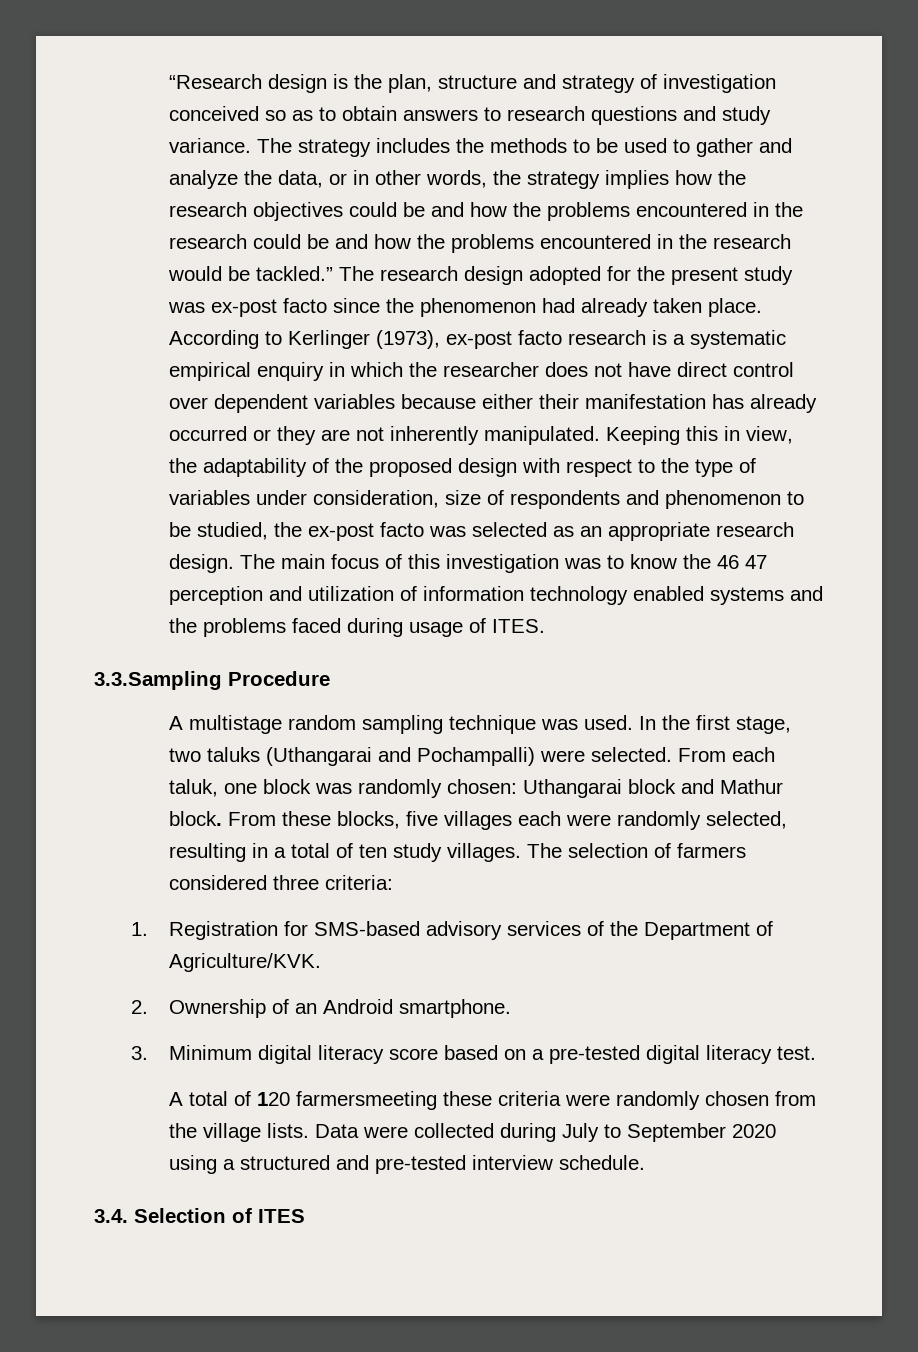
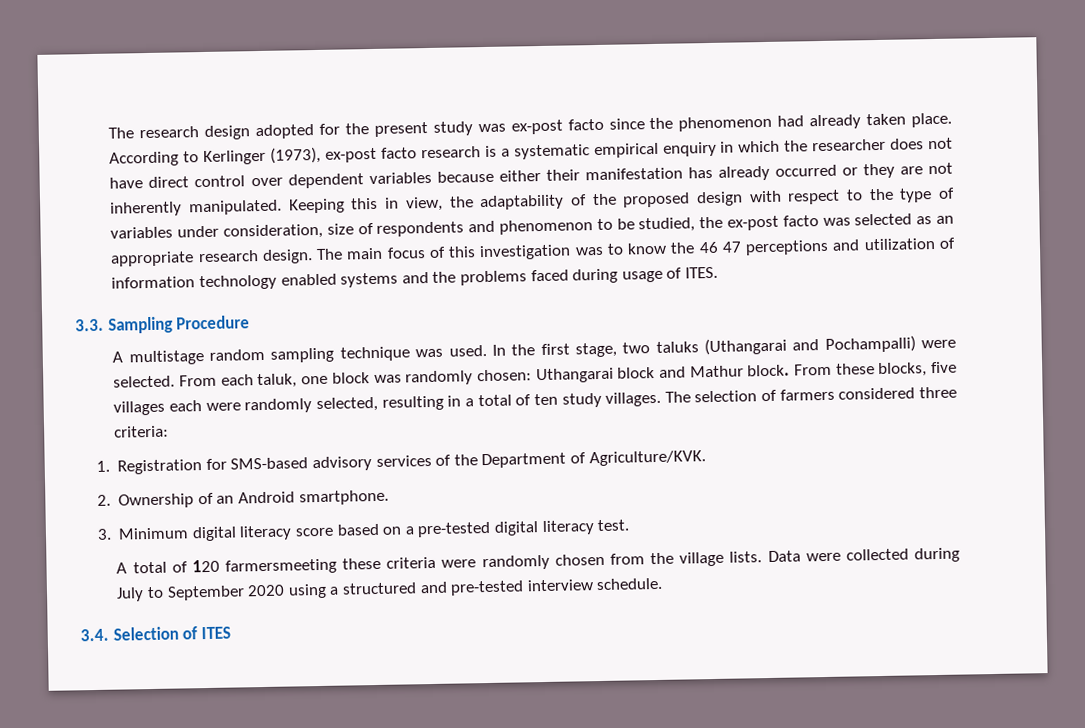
- “Research design is the plan, structure and strategy of investigation conceived so as to obtain answers to research questions and study variance. The strategy includes the methods to be used to gather and analyze the data, or in other words, the strategy implies how the research objectives could be and how the problems encountered in the research could be and how the problems encountered in the research would be tackled.”
- The main focus of this investigation was to know the 46 47 perception and utilization of information technology enabled systems and the problems faced during usage of ITES.
+ The main focus of this investigation was to know the 46 47 perceptions and utilization of information technology enabled systems and the problems faced during usage of ITES.
- 3.3.Sampling Procedure
+ 3.3. Sampling Procedure

